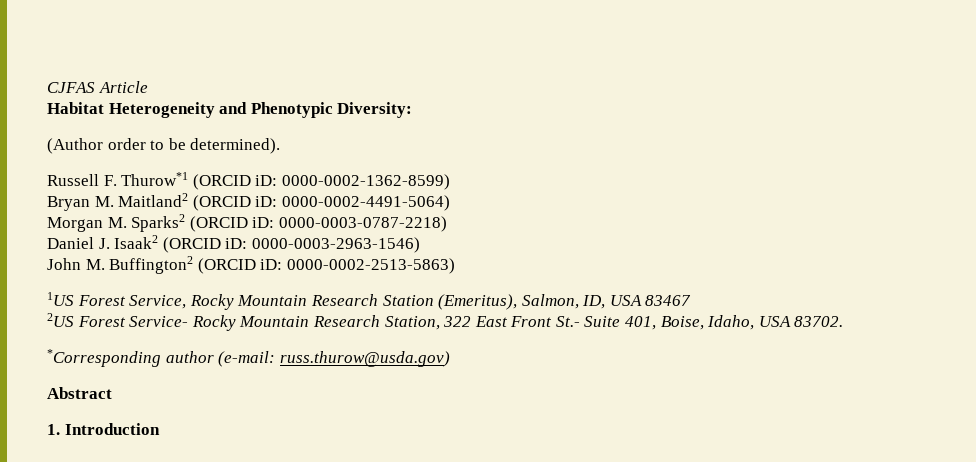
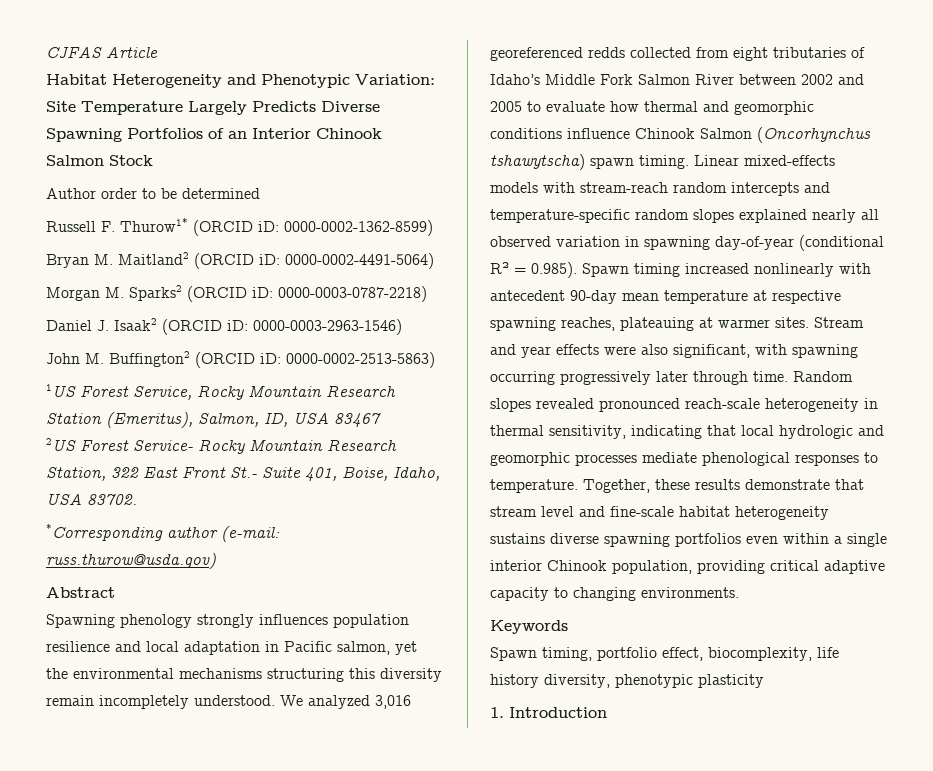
- Habitat Heterogeneity and Phenotypic Diversity:
- (Author order to be determined).
+ Habitat Heterogeneity and Phenotypic Variation: Site Temperature Largely Predicts Diverse Spawning Portfolios of an Interior Chinook Salmon Stock
+ Author order to be determined
- Russell F. Thurow*1 (ORCID iD: 0000-0002-1362-8599)
+ Russell F. Thurow1* (ORCID iD: 0000-0002-1362-8599)
+ Spawning phenology strongly influences population resilience and local adaptation in Pacific salmon, yet the environmental mechanisms structuring this diversity remain incompletely understood. We analyzed 3,016 georeferenced redds collected from eight tributaries of Idaho’s Middle Fork Salmon River between 2002 and 2005 to evaluate how thermal and geomorphic conditions influence Chinook Salmon (Oncorhynchus tshawytscha) spawn timing. Linear mixed-effects models with stream-reach random intercepts and temperature-specific random slopes explained nearly all observed variation in spawning day-of-year (conditional R² = 0.985). Spawn timing increased nonlinearly with antecedent 90-day mean temperature at respective spawning reaches, plateauing at warmer sites. Stream and year effects were also significant, with spawning occurring progressively later through time. Random slopes revealed pronounced reach-scale heterogeneity in thermal sensitivity, indicating that local hydrologic and geomorphic processes mediate phenological responses to temperature. Together, these results demonstrate that stream level and fine-scale habitat heterogeneity sustains diverse spawning portfolios even within a single interior Chinook population, providing critical adaptive capacity to changing environments.
+ Keywords
+ Spawn timing, portfolio effect, biocomplexity, life history diversity, phenotypic plasticity

